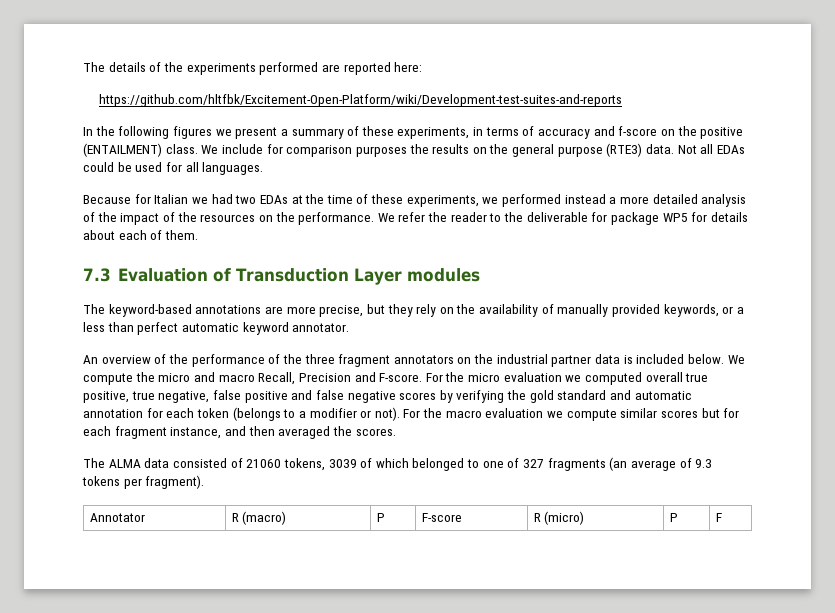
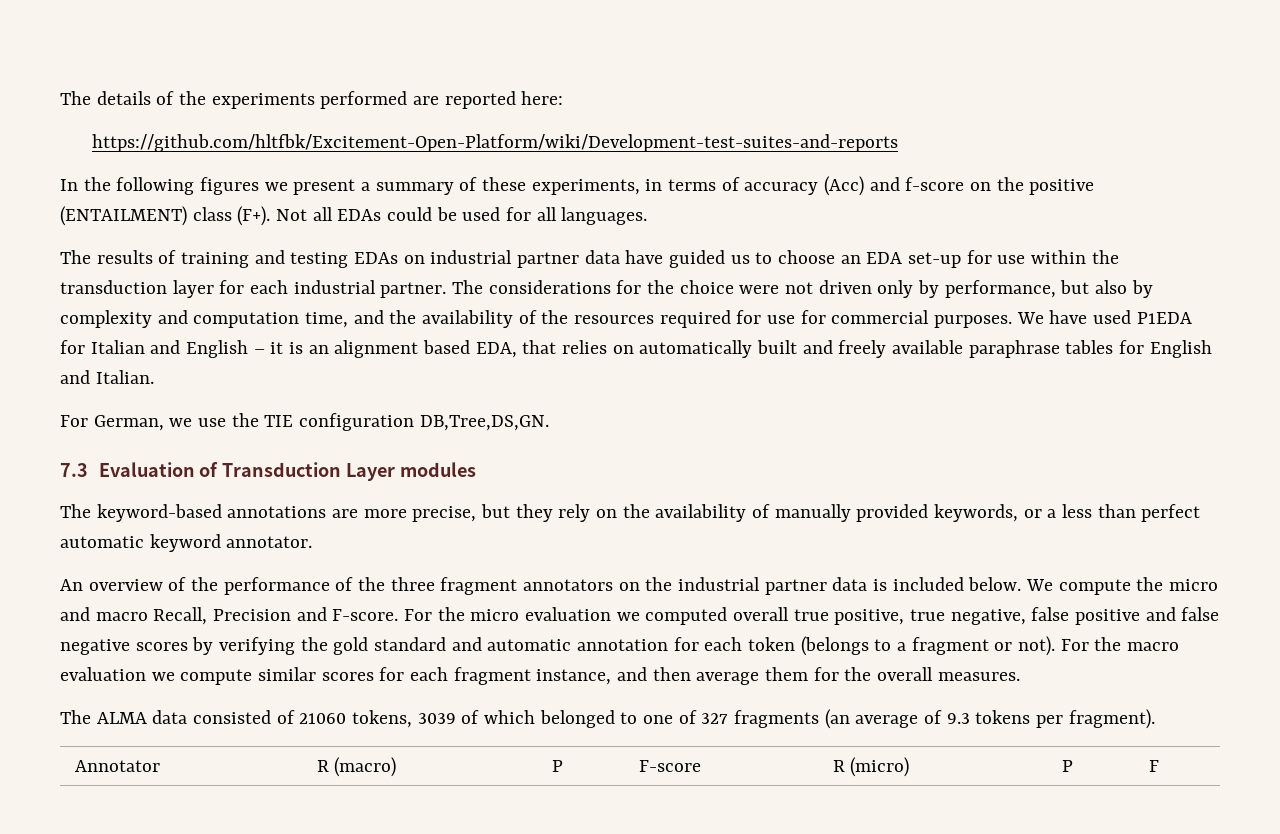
- In the following figures we present a summary of these experiments, in terms of accuracy and f-score on the positive (ENTAILMENT) class. We include for comparison purposes the results on the general purpose (RTE3) data. Not all EDAs could be used for all languages.
+ In the following figures we present a summary of these experiments, in terms of accuracy (Acc) and f-score on the positive (ENTAILMENT) class (F+). Not all EDAs could be used for all languages.
- Because for Italian we had two EDAs at the time of these experiments, we performed instead a more detailed analysis of the impact of the resources on the performance. We refer the reader to the deliverable for package WP5 for details about each of them.
+ The results of training and testing EDAs on industrial partner data have guided us to choose an EDA set-up for use within the transduction layer for each industrial partner. The considerations for the choice were not driven only by performance, but also by complexity and computation time, and the availability of the resources required for use for commercial purposes. We have used P1EDA for Italian and English – it is an alignment based EDA, that relies on automatically built and freely available paraphrase tables for English and Italian.
+ For German, we use the TIE configuration DB,Tree,DS,GN.
- For the micro evaluation we computed overall true positive, true negative, false positive and false negative scores by verifying the gold standard and automatic annotation for each token (belongs to a modifier or not).
+ For the micro evaluation we computed overall true positive, true negative, false positive and false negative scores by verifying the gold standard and automatic annotation for each token (belongs to a fragment or not).
- For the macro evaluation we compute similar scores but for each fragment instance, and then averaged the scores.
+ For the macro evaluation we compute similar scores for each fragment instance, and then average them for the overall measures.

